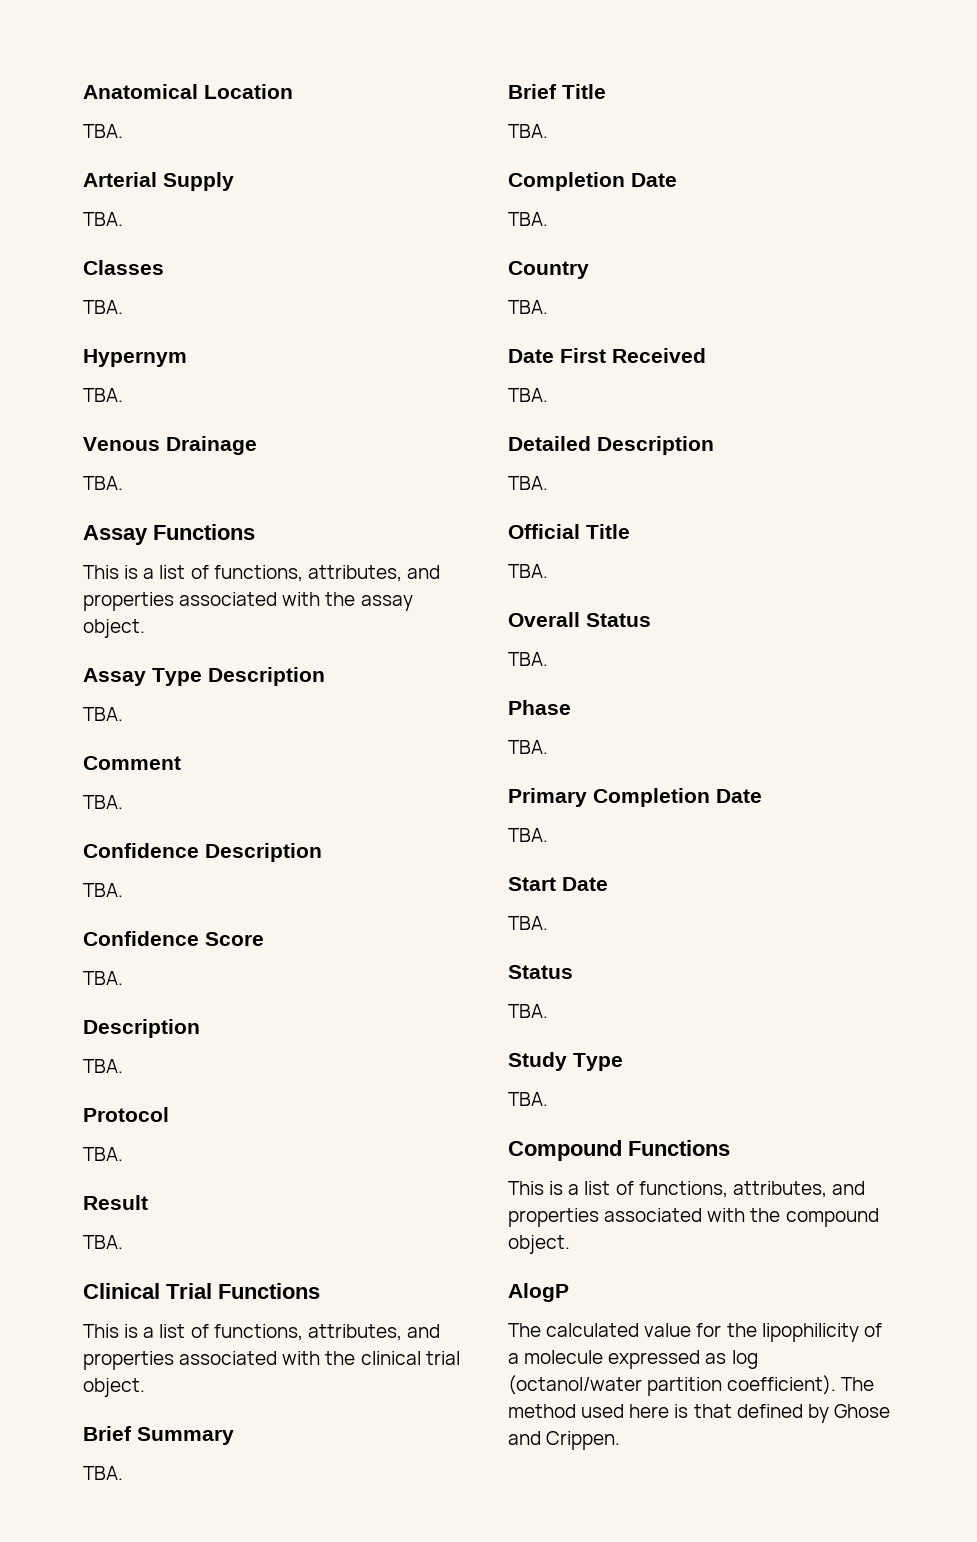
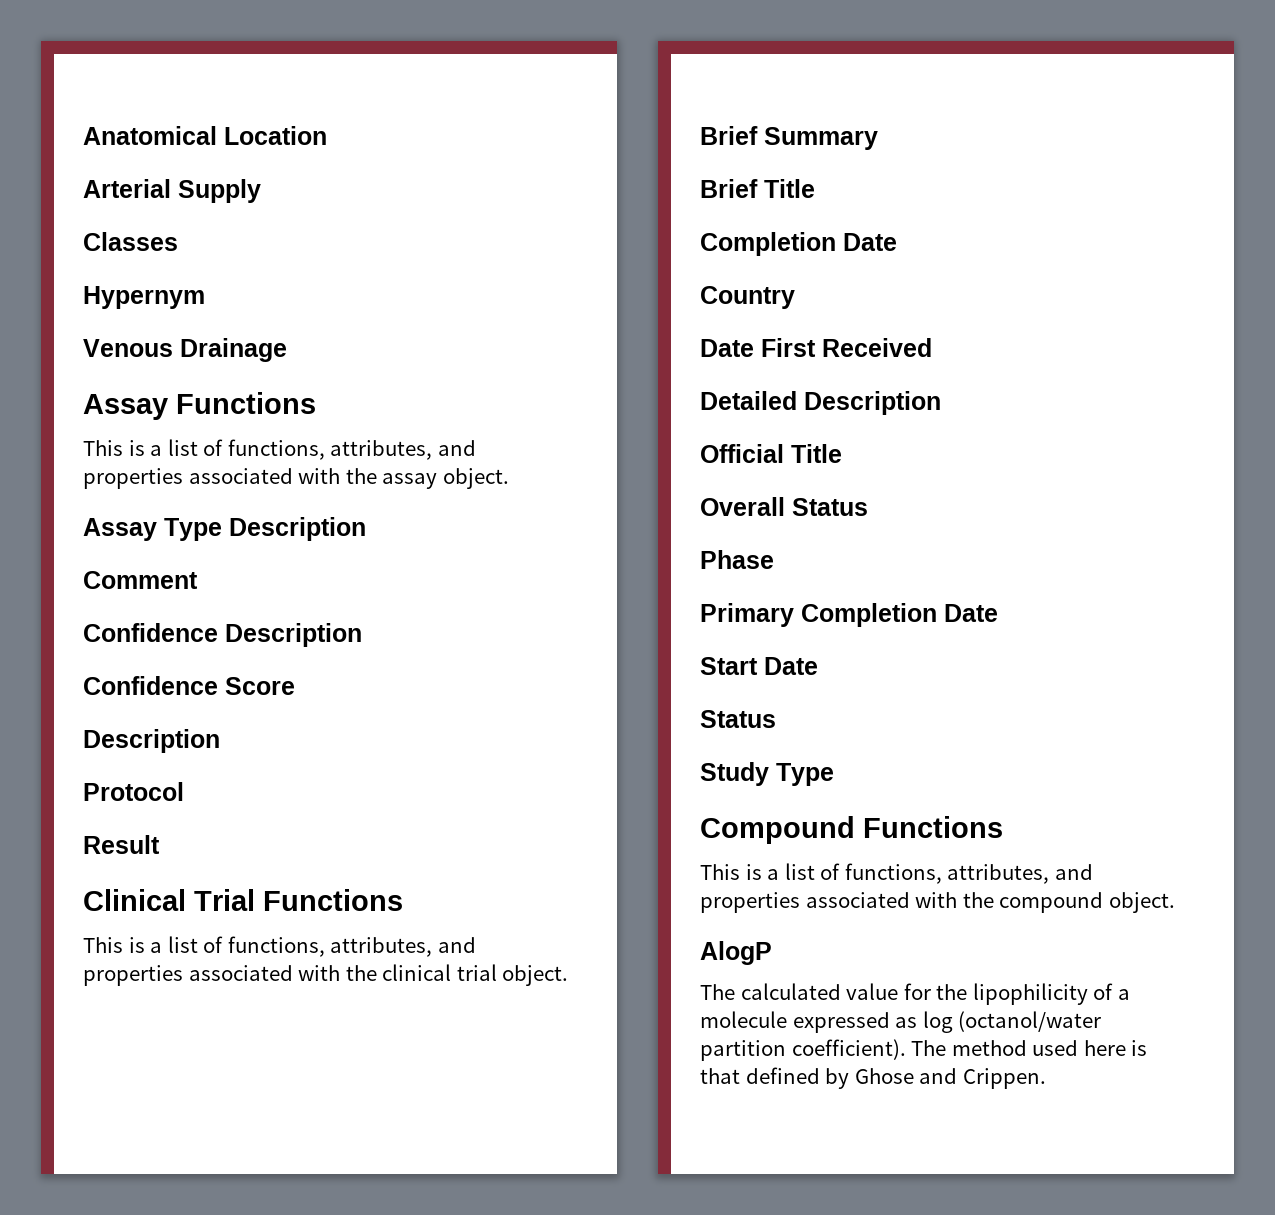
  Anatomical Location
- TBA.
  Arterial Supply
- TBA.
  Classes
- TBA.
  Hypernym
- TBA.
  Venous Drainage
- TBA.
  Assay Type Description
- TBA.
  Comment
- TBA.
  Confidence Description
- TBA.
  Confidence Score
- TBA.
  Description
- TBA.
  Protocol
- TBA.
  Result
- TBA.
  Brief Summary
- TBA.
  Brief Title
- TBA.
  Completion Date
- TBA.
  Country
- TBA.
  Date First Received
- TBA.
  Detailed Description
- TBA.
  Official Title
- TBA.
  Overall Status
- TBA.
  Phase
- TBA.
  Primary Completion Date
- TBA.
  Start Date
- TBA.
  Status
- TBA.
  Study Type
- TBA.

